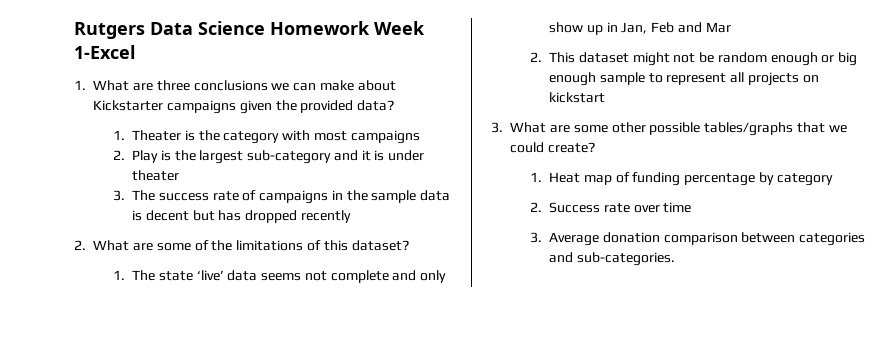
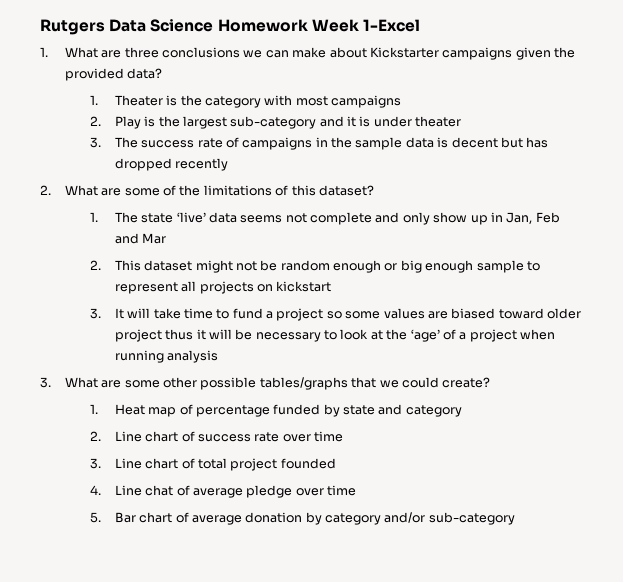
+ 3. It will take time to fund a project so some values are biased toward older project thus it will be necessary to look at the ‘age’ of a project when running analysis
- 1. Heat map of funding percentage by category
- 2. Success rate over time
- 3. Average donation comparison between categories and sub-categories.
+ 1. Heat map of percentage funded by state and category
+ 2. Line chart of success rate over time
+ 3. Line chart of total project founded
+ 4. Line chat of average pledge over time
+ 5. Bar chart of average donation by category and/or sub-category

